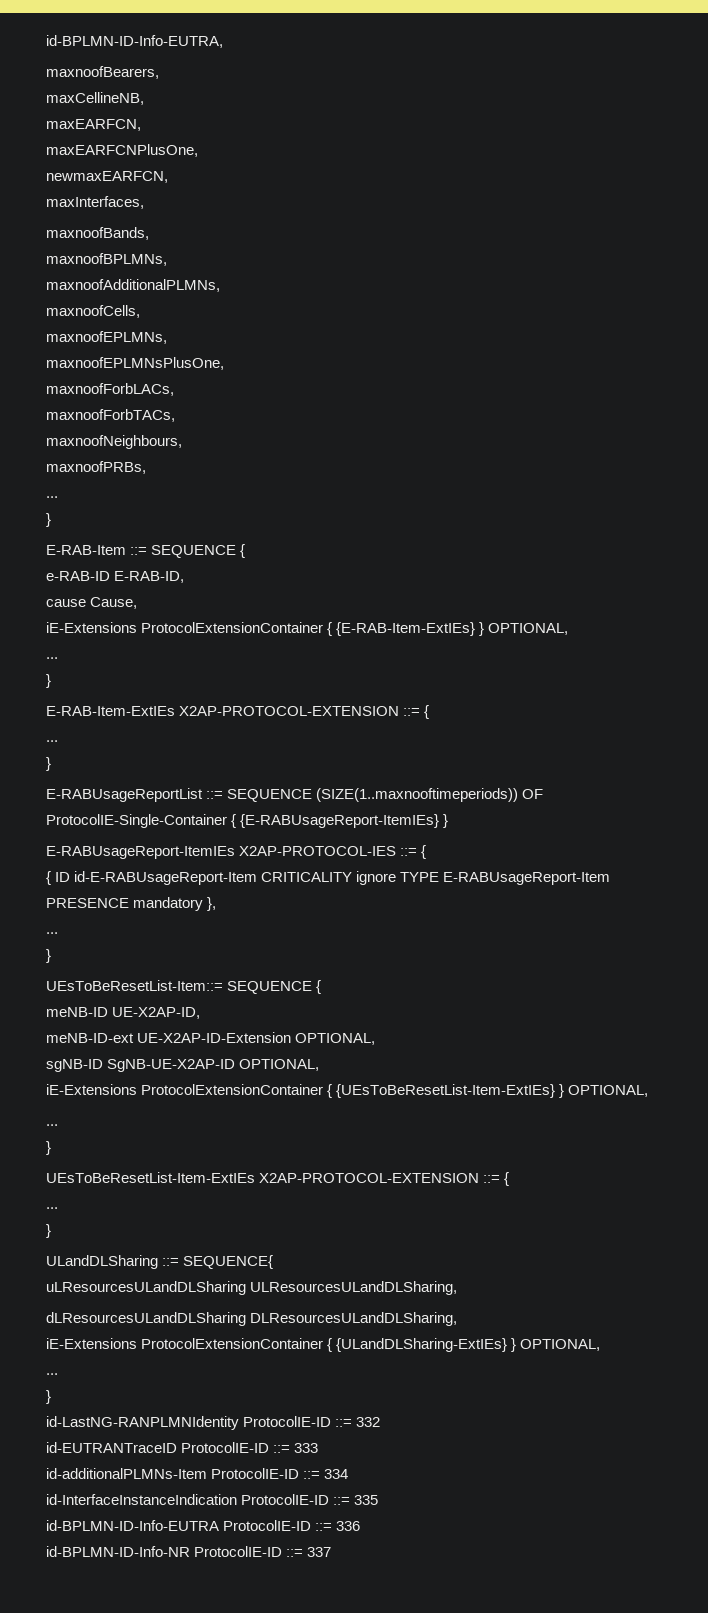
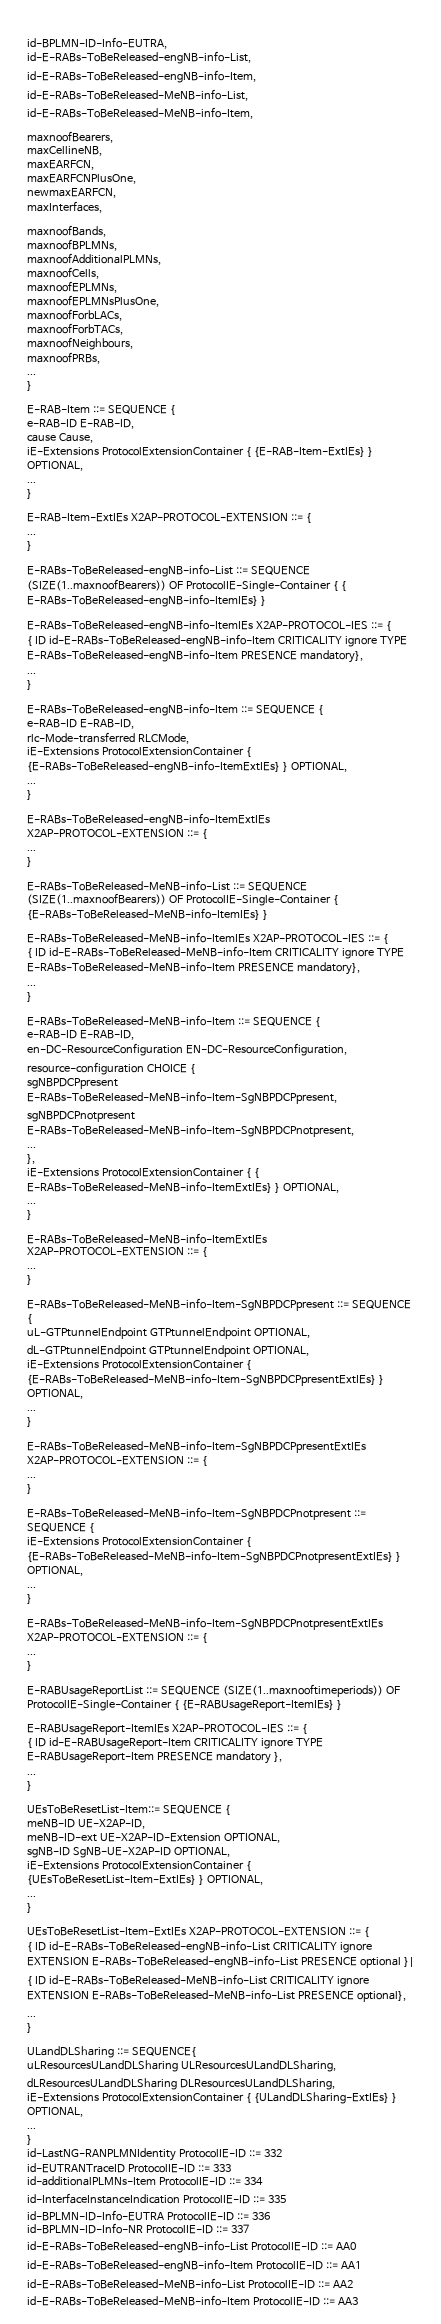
+ id-E-RABs-ToBeReleased-engNB-info-List,
+ id-E-RABs-ToBeReleased-engNB-info-Item,
+ id-E-RABs-ToBeReleased-MeNB-info-List,
+ id-E-RABs-ToBeReleased-MeNB-info-Item,
+ E-RABs-ToBeReleased-engNB-info-List ::= SEQUENCE (SIZE(1..maxnoofBearers)) OF ProtocolIE-Single-Container { { E-RABs-ToBeReleased-engNB-info-ItemIEs} }
+ E-RABs-ToBeReleased-engNB-info-ItemIEs X2AP-PROTOCOL-IES ::= {
+ { ID id-E-RABs-ToBeReleased-engNB-info-Item CRITICALITY ignore TYPE E-RABs-ToBeReleased-engNB-info-Item PRESENCE mandatory},
+ ...
+ }
+ E-RABs-ToBeReleased-engNB-info-Item ::= SEQUENCE {
+ e-RAB-ID E-RAB-ID,
+ rlc-Mode-transferred RLCMode,
+ iE-Extensions ProtocolExtensionContainer { {E-RABs-ToBeReleased-engNB-info-ItemExtIEs} } OPTIONAL,
+ ...
+ }
+ E-RABs-ToBeReleased-engNB-info-ItemExtIEs X2AP-PROTOCOL-EXTENSION ::= {
+ ...
+ }
+ E-RABs-ToBeReleased-MeNB-info-List ::= SEQUENCE (SIZE(1..maxnoofBearers)) OF ProtocolIE-Single-Container { {E-RABs-ToBeReleased-MeNB-info-ItemIEs} }
+ E-RABs-ToBeReleased-MeNB-info-ItemIEs X2AP-PROTOCOL-IES ::= {
+ { ID id-E-RABs-ToBeReleased-MeNB-info-Item CRITICALITY ignore TYPE E-RABs-ToBeReleased-MeNB-info-Item PRESENCE mandatory},
+ ...
+ }
+ E-RABs-ToBeReleased-MeNB-info-Item ::= SEQUENCE {
+ e-RAB-ID E-RAB-ID,
+ en-DC-ResourceConfiguration EN-DC-ResourceConfiguration,
+ resource-configuration CHOICE {
+ sgNBPDCPpresent E-RABs-ToBeReleased-MeNB-info-Item-SgNBPDCPpresent,
+ sgNBPDCPnotpresent E-RABs-ToBeReleased-MeNB-info-Item-SgNBPDCPnotpresent,
+ ...
+ },
+ iE-Extensions ProtocolExtensionContainer { { E-RABs-ToBeReleased-MeNB-info-ItemExtIEs} } OPTIONAL,
+ ...
+ }
+ E-RABs-ToBeReleased-MeNB-info-ItemExtIEs X2AP-PROTOCOL-EXTENSION ::= {
+ ...
+ }
+ E-RABs-ToBeReleased-MeNB-info-Item-SgNBPDCPpresent ::= SEQUENCE {
+ uL-GTPtunnelEndpoint GTPtunnelEndpoint OPTIONAL,
+ dL-GTPtunnelEndpoint GTPtunnelEndpoint OPTIONAL,
+ iE-Extensions ProtocolExtensionContainer { {E-RABs-ToBeReleased-MeNB-info-Item-SgNBPDCPpresentExtIEs} } OPTIONAL,
+ ...
+ }
+ E-RABs-ToBeReleased-MeNB-info-Item-SgNBPDCPpresentExtIEs X2AP-PROTOCOL-EXTENSION ::= {
+ ...
+ }
+ E-RABs-ToBeReleased-MeNB-info-Item-SgNBPDCPnotpresent ::= SEQUENCE {
+ iE-Extensions ProtocolExtensionContainer { {E-RABs-ToBeReleased-MeNB-info-Item-SgNBPDCPnotpresentExtIEs} } OPTIONAL,
+ ...
+ }
+ E-RABs-ToBeReleased-MeNB-info-Item-SgNBPDCPnotpresentExtIEs X2AP-PROTOCOL-EXTENSION ::= {
+ ...
+ }
+ { ID id-E-RABs-ToBeReleased-engNB-info-List CRITICALITY ignore EXTENSION E-RABs-ToBeReleased-engNB-info-List PRESENCE optional }|
+ { ID id-E-RABs-ToBeReleased-MeNB-info-List CRITICALITY ignore EXTENSION E-RABs-ToBeReleased-MeNB-info-List PRESENCE optional},
+ id-E-RABs-ToBeReleased-engNB-info-List ProtocolIE-ID ::= AA0
+ id-E-RABs-ToBeReleased-engNB-info-Item ProtocolIE-ID ::= AA1
+ id-E-RABs-ToBeReleased-MeNB-info-List ProtocolIE-ID ::= AA2
+ id-E-RABs-ToBeReleased-MeNB-info-Item ProtocolIE-ID ::= AA3

